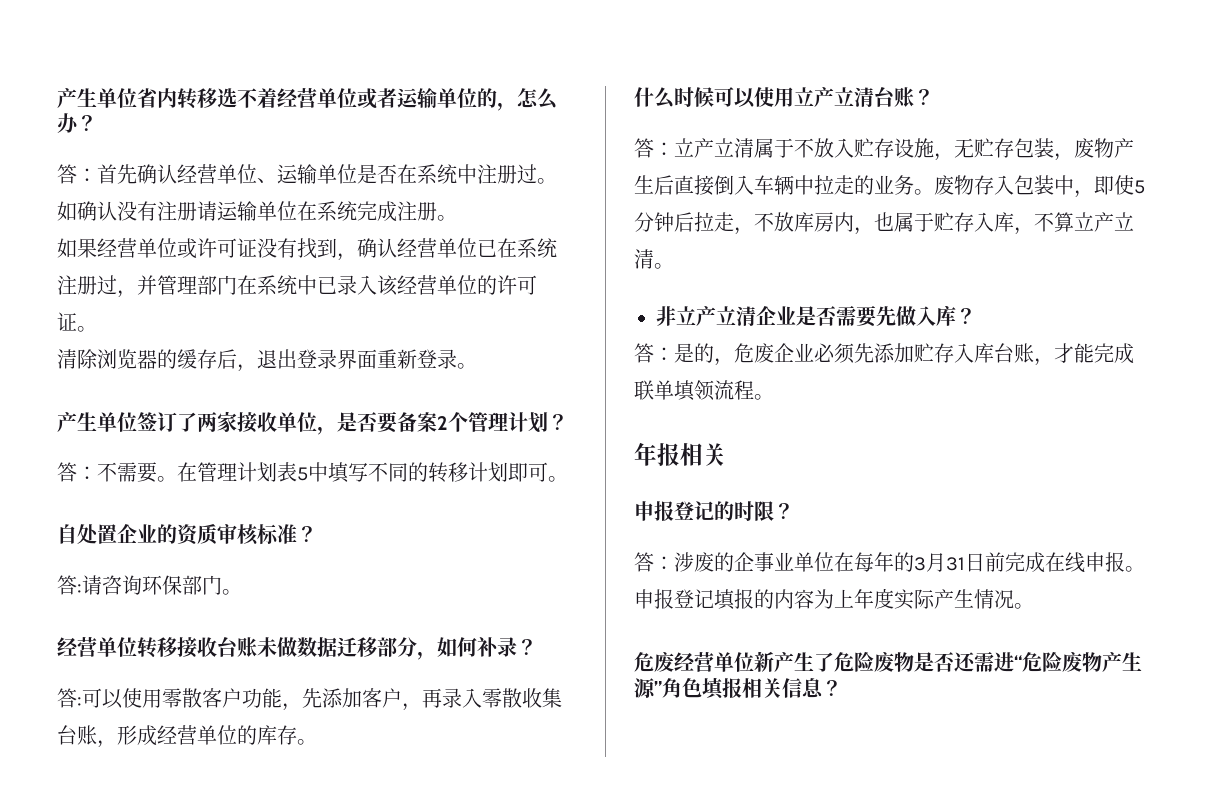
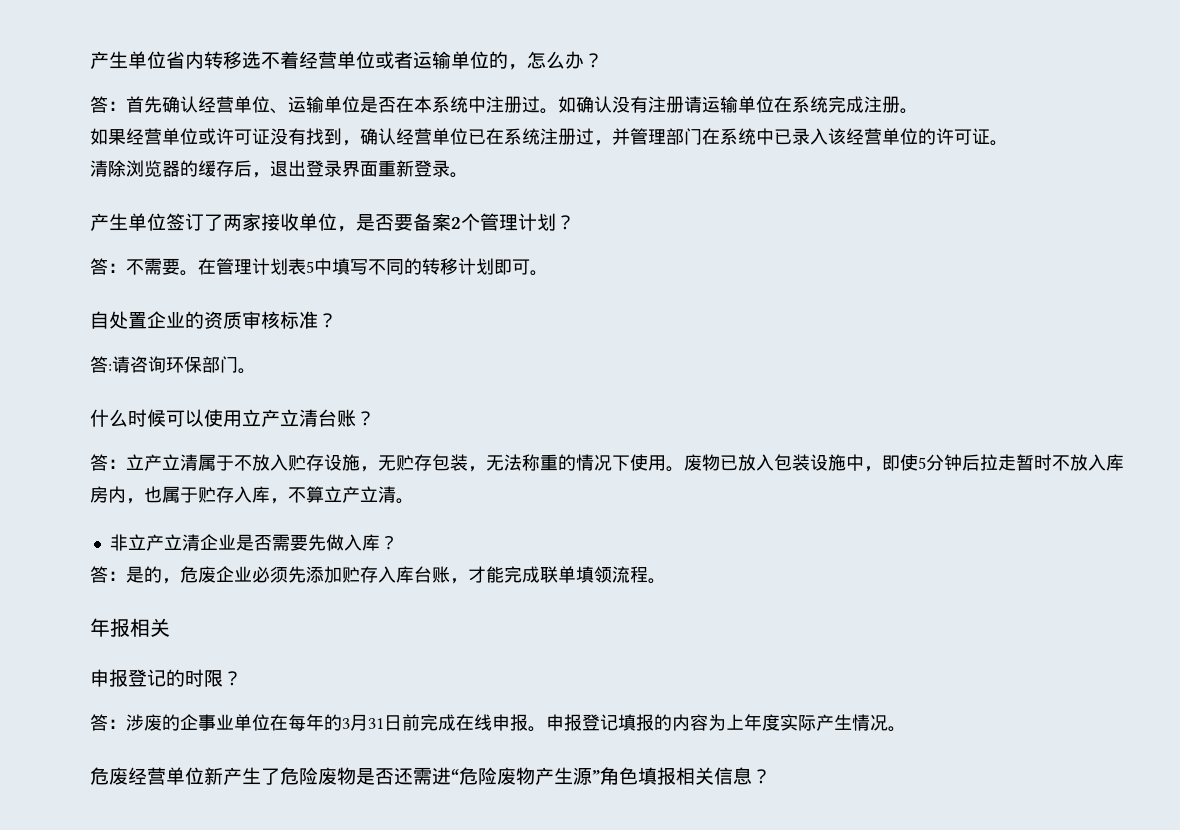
- 答：首先确认经营单位、运输单位是否在系统中注册过。
+ 答：首先确认经营单位、运输单位是否在本系统中注册过。
- 经营单位转移接收台账未做数据迁移部分，如何补录？
- 答:可以使用零散客户功能，先添加客户，再录入零散收集台账，形成经营单位的库存。
- 答：立产立清属于不放入贮存设施，无贮存包装，废物产生后直接倒入车辆中拉走的业务。废物存入包装中，即使5分钟后拉走，不放库房内，也属于贮存入库，不算立产立清。
+ 答：立产立清属于不放入贮存设施，无贮存包装，无法称重的情况下使用。废物已放入包装设施中，即使5分钟后拉走暂时不放入库房内，也属于贮存入库，不算立产立清。

